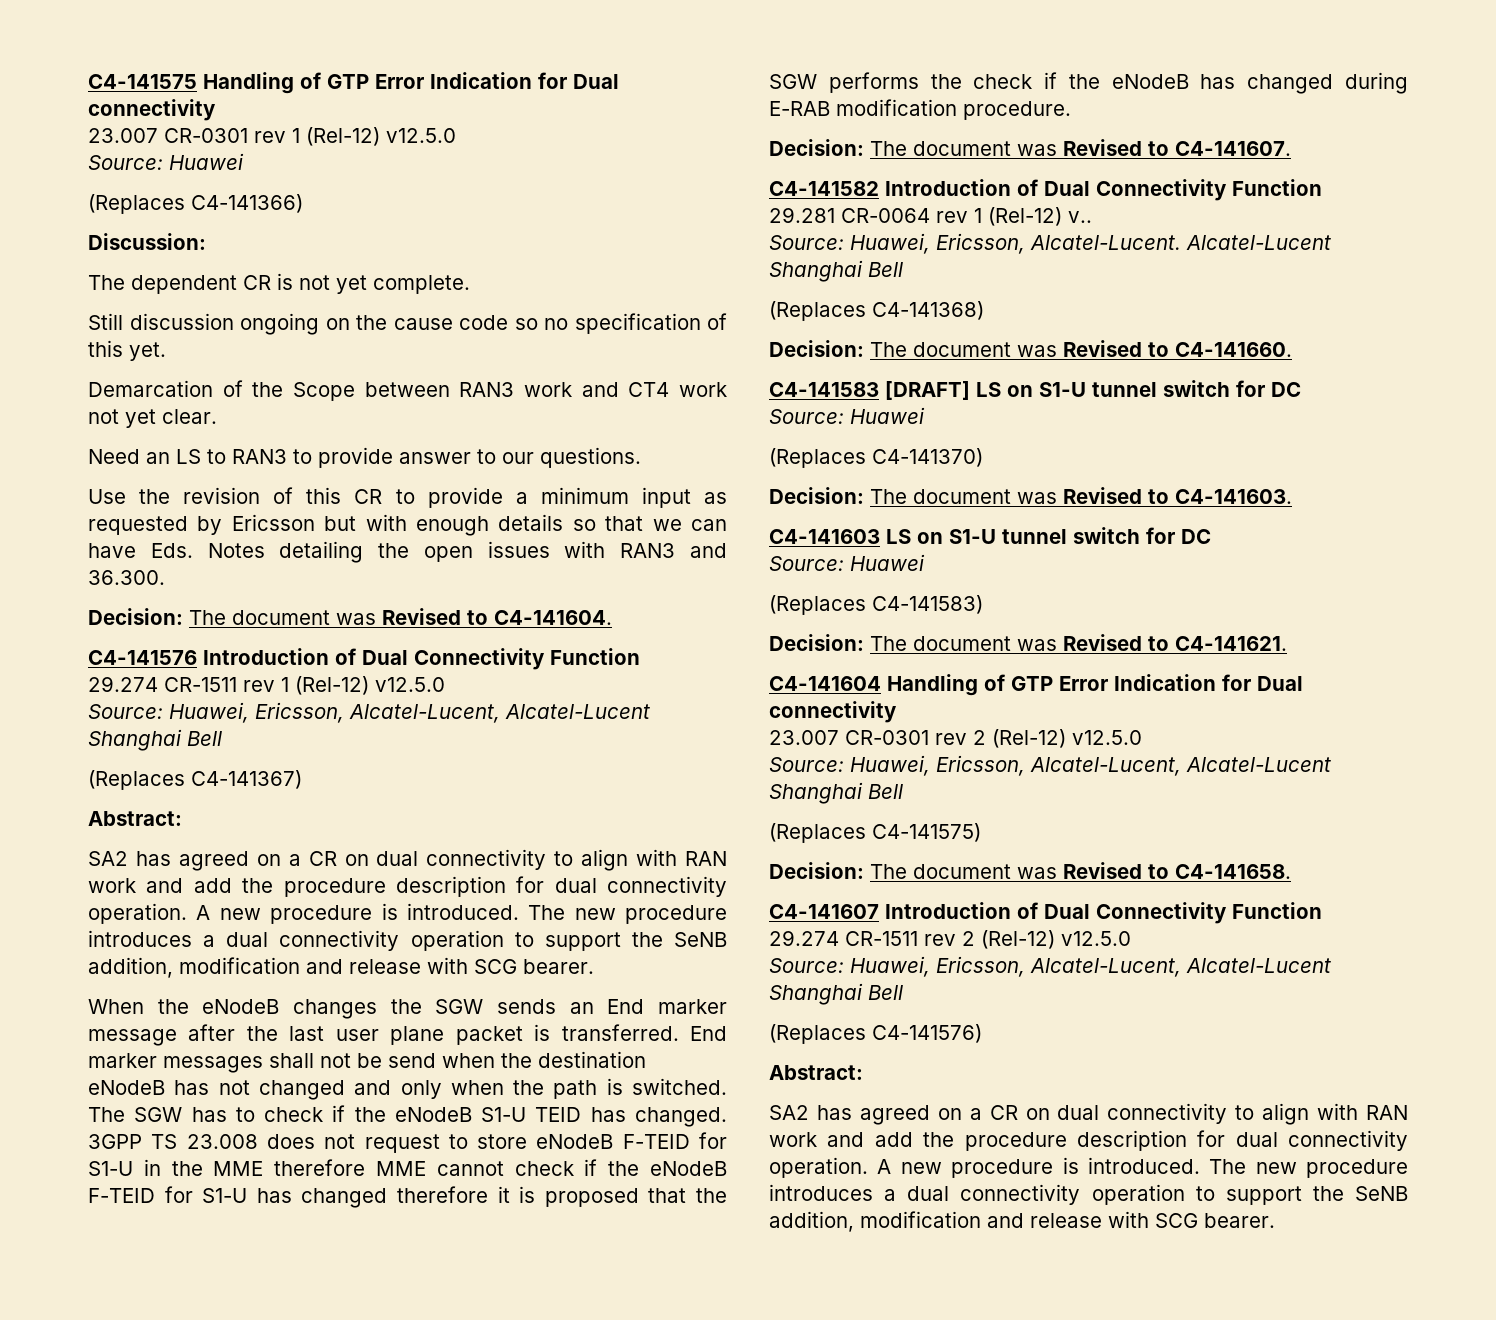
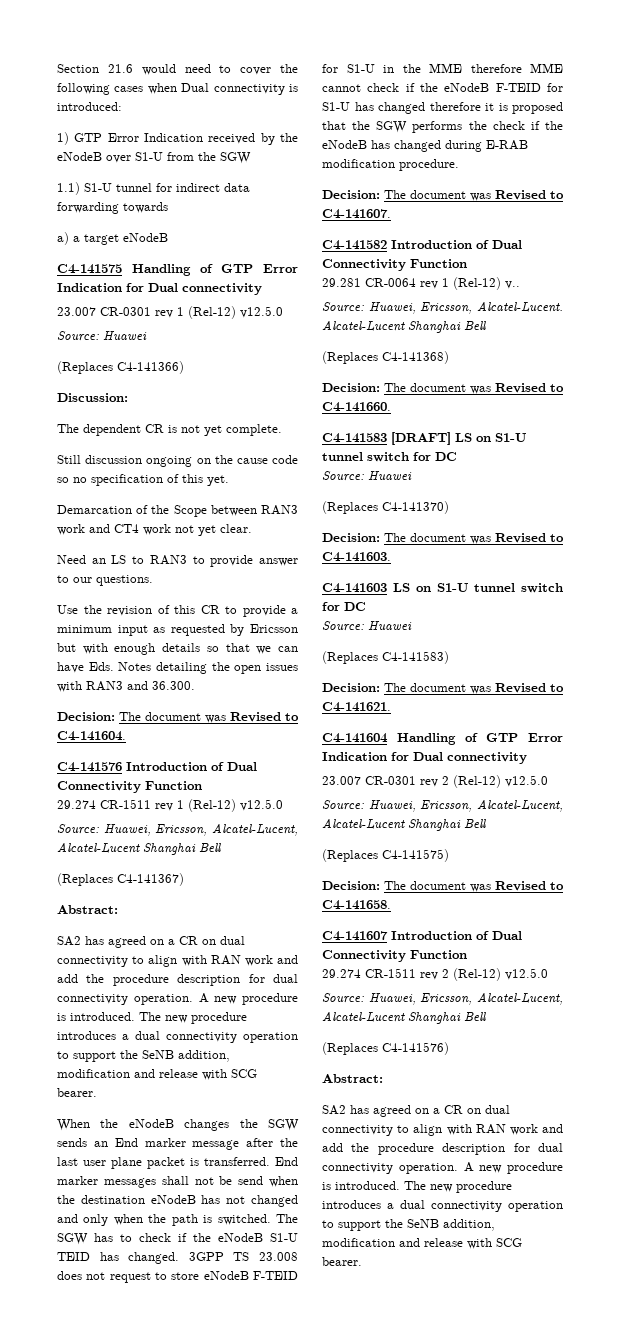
+ Section 21.6 would need to cover the following cases when Dual connectivity is introduced:
+ 1) GTP Error Indication received by the eNodeB over S1-U from the SGW
+ 1.1) S1-U tunnel for indirect data forwarding towards
+ a) a target eNodeB

